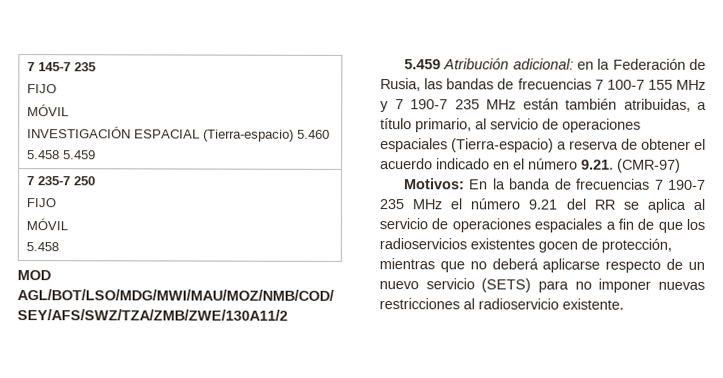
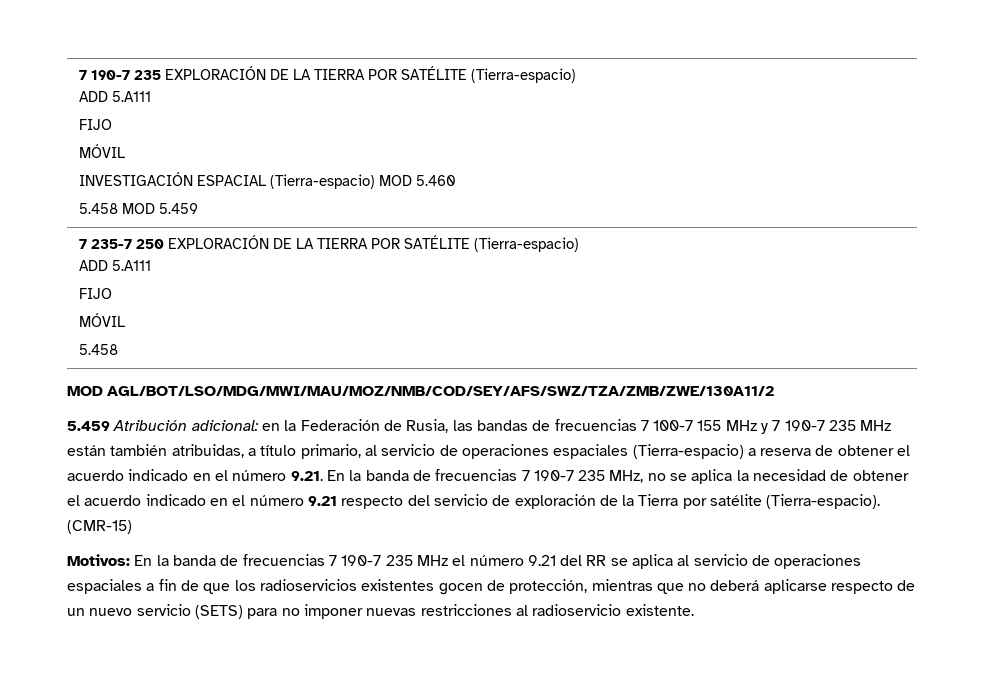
- 7 145-7 235
+ 7 190-7 235 EXPLORACIÓN DE LA TIERRA POR SATÉLITE (Tierra-espacio)
+ ADD 5.A111
  FIJO
  MÓVIL
- INVESTIGACIÓN ESPACIAL (Tierra-espacio) 5.460
- 5.458 5.459
+ INVESTIGACIÓN ESPACIAL (Tierra-espacio) MOD 5.460
+ 5.458 MOD 5.459
- 7 235-7 250
+ 7 235-7 250 EXPLORACIÓN DE LA TIERRA POR SATÉLITE (Tierra-espacio)
+ ADD 5.A111
- 5.459 Atribución adicional: en la Federación de Rusia, las bandas de frecuencias 7 100-7 155 MHz y 7 190-7 235 MHz están también atribuidas, a título primario, al servicio de operaciones espaciales (Tierra-espacio) a reserva de obtener el acuerdo indicado en el número 9.21. (CMR-97)
+ 5.459 Atribución adicional: en la Federación de Rusia, las bandas de frecuencias 7 100-7 155 MHz y 7 190-7 235 MHz están también atribuidas, a título primario, al servicio de operaciones espaciales (Tierra-espacio) a reserva de obtener el acuerdo indicado en el número 9.21. En la banda de frecuencias 7 190-7 235 MHz, no se aplica la necesidad de obtener el acuerdo indicado en el número 9.21 respecto del servicio de exploración de la Tierra por satélite (Tierra-espacio). (CMR-15)

